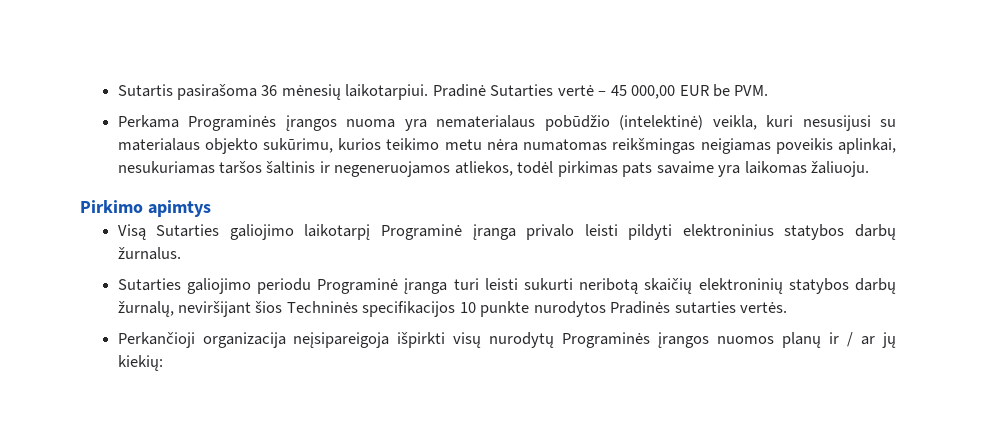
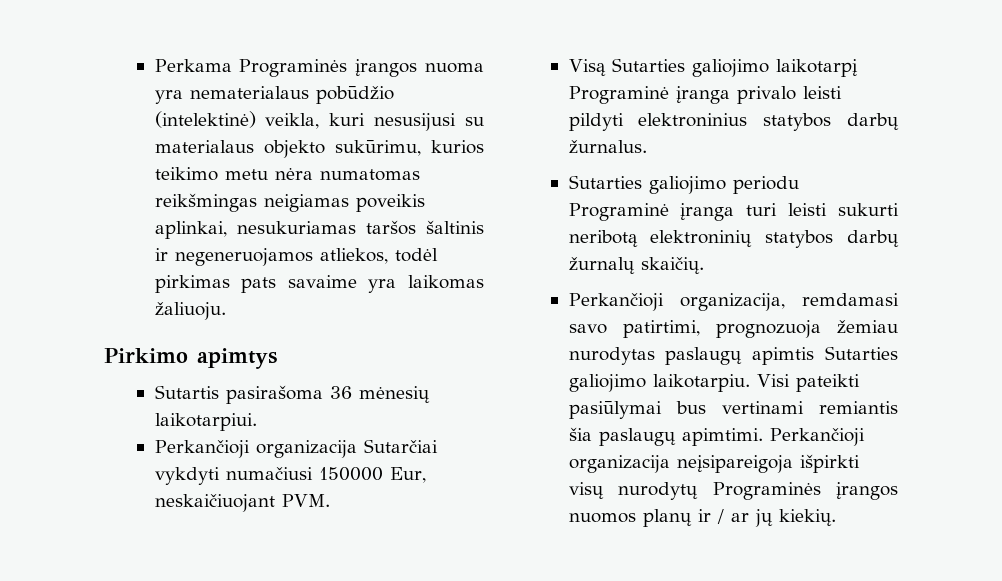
- Sutartis pasirašoma 36 mėnesių laikotarpiui. Pradinė Sutarties vertė – 45 000,00 EUR be PVM.
+ Sutartis pasirašoma 36 mėnesių laikotarpiui.
+ Perkančioji organizacija Sutarčiai vykdyti numačiusi 150000 Eur, neskaičiuojant PVM.
- Sutarties galiojimo periodu Programinė įranga turi leisti sukurti neribotą skaičių elektroninių statybos darbų žurnalų, neviršijant šios Techninės specifikacijos 10 punkte nurodytos Pradinės sutarties vertės.
- Perkančioji organizacija neįsipareigoja išpirkti visų nurodytų Programinės įrangos nuomos planų ir / ar jų kiekių:
+ Sutarties galiojimo periodu Programinė įranga turi leisti sukurti neribotą elektroninių statybos darbų žurnalų skaičių.
+ Perkančioji organizacija, remdamasi savo patirtimi, prognozuoja žemiau nurodytas paslaugų apimtis Sutarties galiojimo laikotarpiu. Visi pateikti pasiūlymai bus vertinami remiantis šia paslaugų apimtimi. Perkančioji organizacija neįsipareigoja išpirkti visų nurodytų Programinės įrangos nuomos planų ir / ar jų kiekių.

